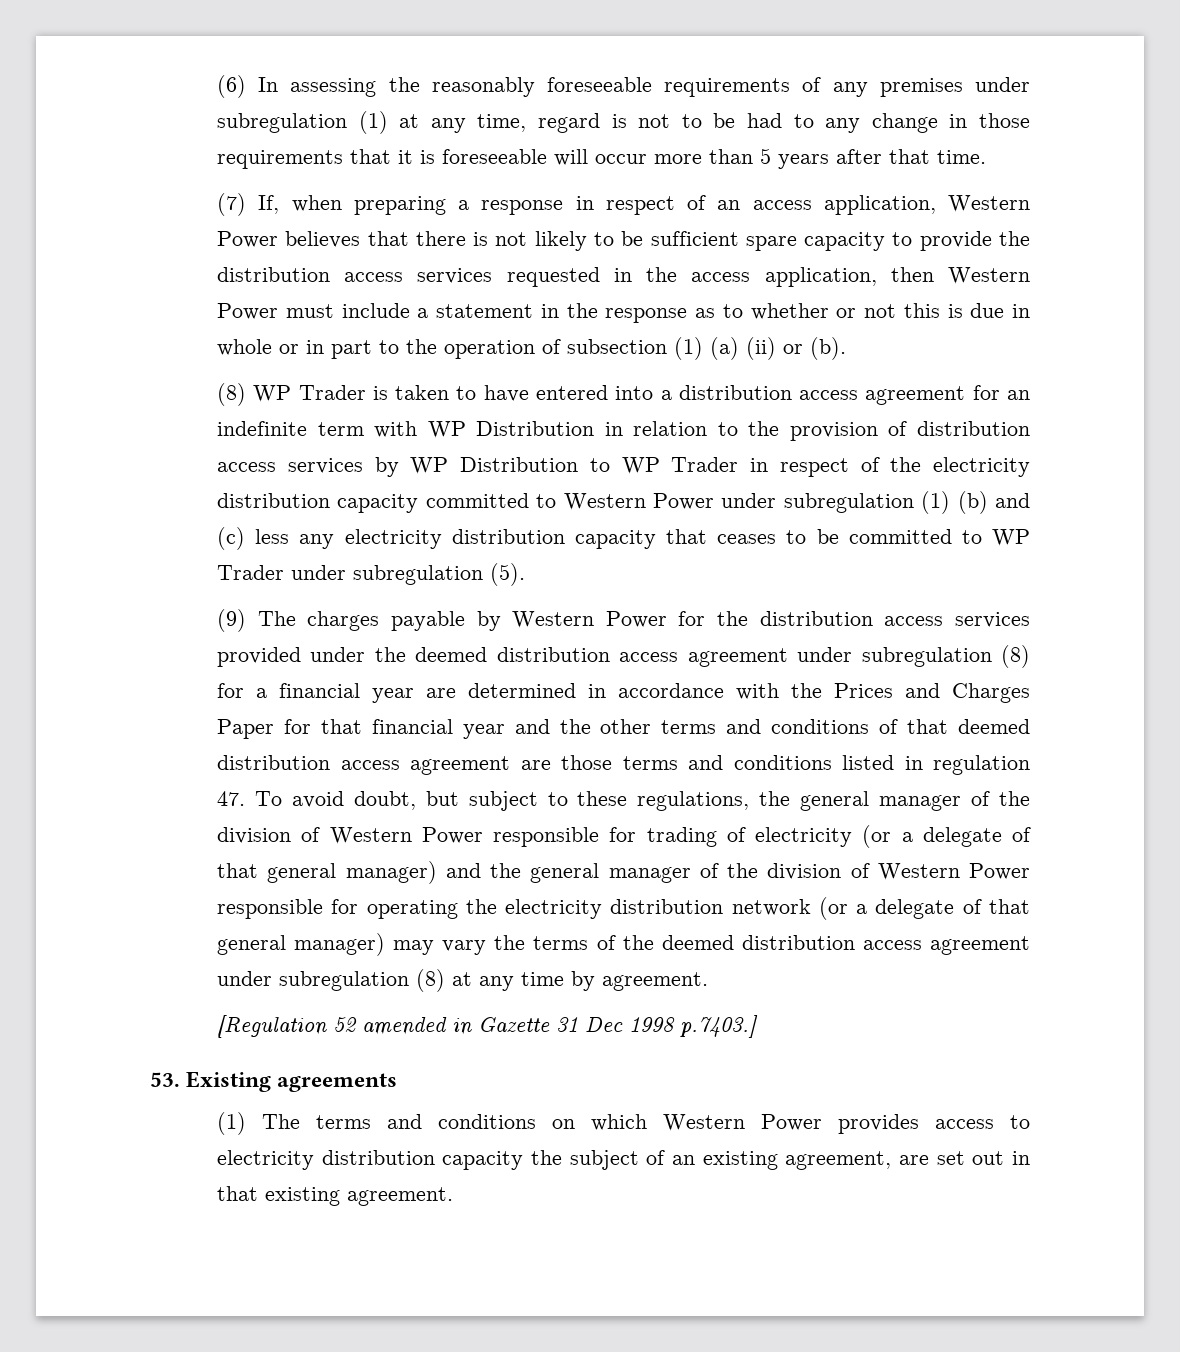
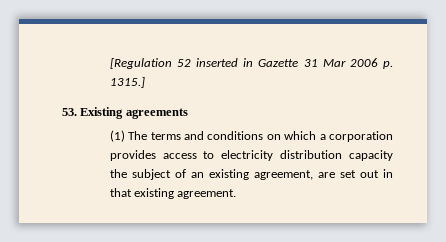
- (6) In assessing the reasonably foreseeable requirements of any premises under subregulation (1) at any time, regard is not to be had to any change in those requirements that it is foreseeable will occur more than 5 years after that time.
- (7) If, when preparing a response in respect of an access application, Western Power believes that there is not likely to be sufficient spare capacity to provide the distribution access services requested in the access application, then Western Power must include a statement in the response as to whether or not this is due in whole or in part to the operation of subsection (1) (a) (ii) or (b).
- (8) WP Trader is taken to have entered into a distribution access agreement for an indefinite term with WP Distribution in relation to the provision of distribution access services by WP Distribution to WP Trader in respect of the electricity distribution capacity committed to Western Power under subregulation (1) (b) and (c) less any electricity distribution capacity that ceases to be committed to WP Trader under subregulation (5).
- (9) The charges payable by Western Power for the distribution access services provided under the deemed distribution access agreement under subregulation (8) for a financial year are determined in accordance with the Prices and Charges Paper for that financial year and the other terms and conditions of that deemed distribution access agreement are those terms and conditions listed in regulation 47. To avoid doubt, but subject to these regulations, the general manager of the division of Western Power responsible for trading of electricity (or a delegate of that general manager) and the general manager of the division of Western Power responsible for operating the electricity distribution network (or a delegate of that general manager) may vary the terms of the deemed distribution access agreement under subregulation (8) at any time by agreement.
- [Regulation 52 amended in Gazette 31 Dec 1998 p.7403.]
+ [Regulation 52 inserted in Gazette 31 Mar 2006 p. 1315.]
- (1) The terms and conditions on which Western Power provides access to electricity distribution capacity the subject of an existing agreement, are set out in that existing agreement.
+ (1) The terms and conditions on which a corporation provides access to electricity distribution capacity the subject of an existing agreement, are set out in that existing agreement.

